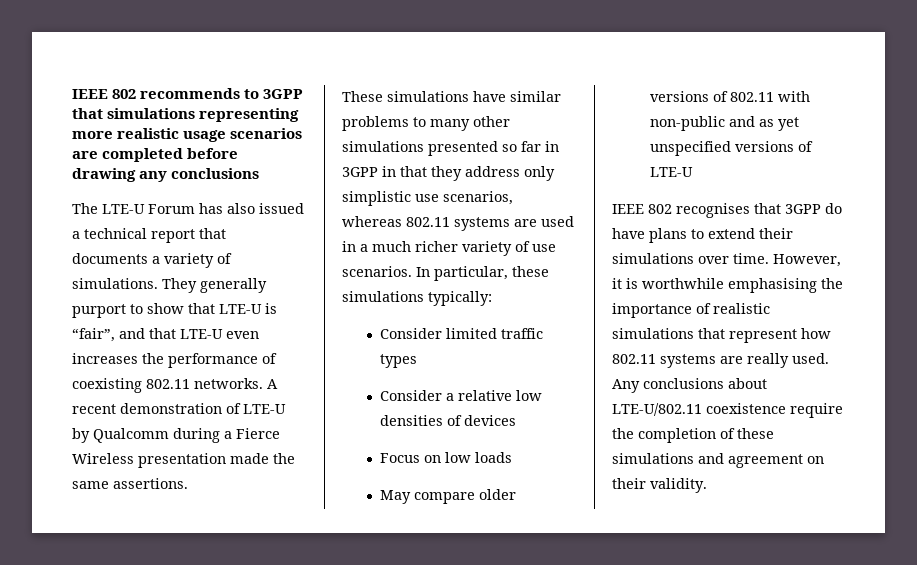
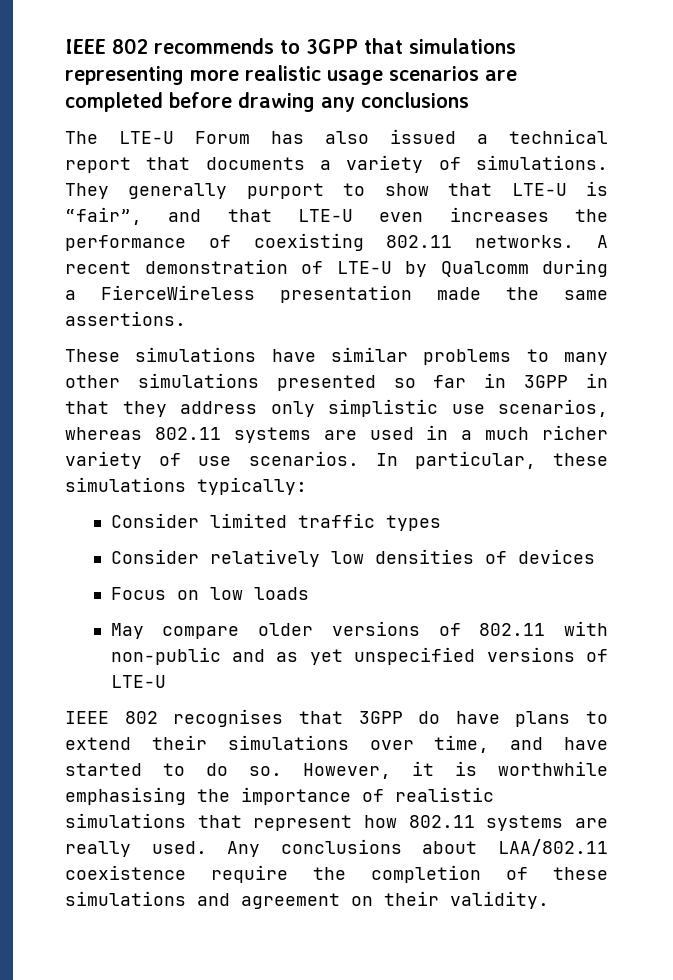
- A recent demonstration of LTE-U by Qualcomm during a Fierce Wireless presentation made the same assertions.
+ A recent demonstration of LTE-U by Qualcomm during a FierceWireless presentation made the same assertions.
- Consider a relative low densities of devices
+ Consider relatively low densities of devices
- IEEE 802 recognises that 3GPP do have plans to extend their simulations over time.
+ IEEE 802 recognises that 3GPP do have plans to extend their simulations over time, and have started to do so.
- Any conclusions about LTE-U/802.11 coexistence require the completion of these simulations and agreement on their validity.
+ Any conclusions about LAA/802.11 coexistence require the completion of these simulations and agreement on their validity.

